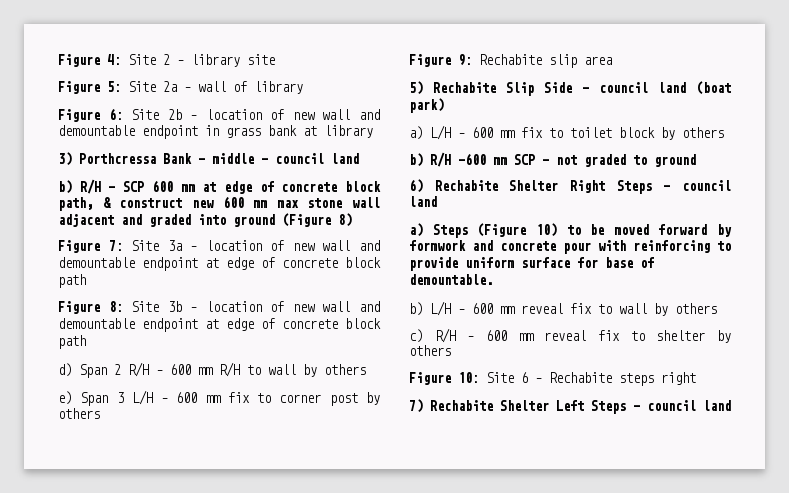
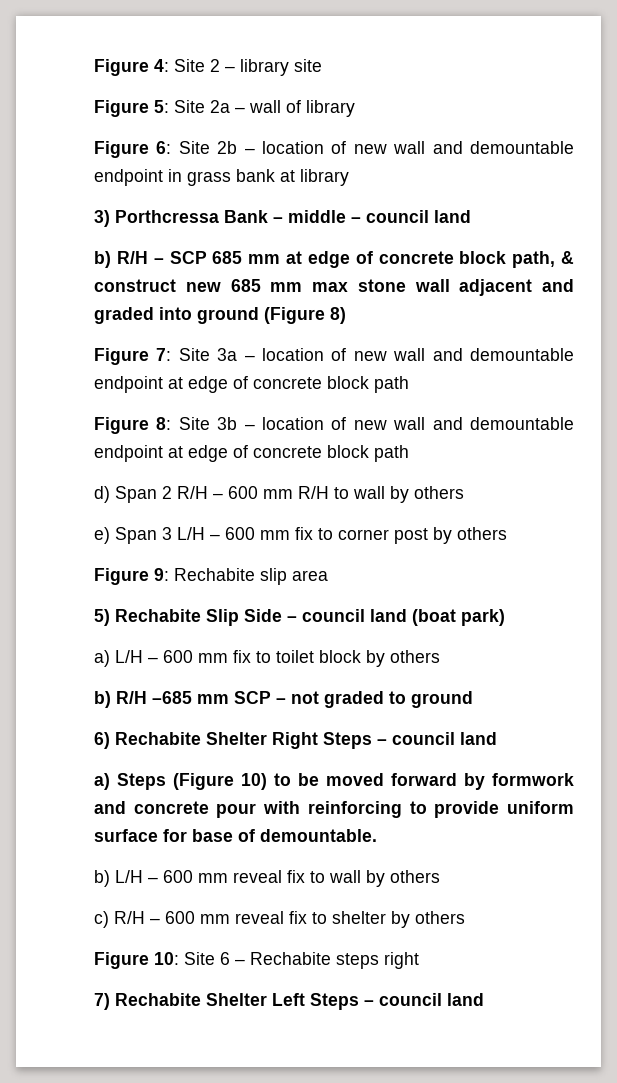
- b) R/H – SCP 600 mm at edge of concrete block path, & construct new 600 mm max stone wall adjacent and graded into ground (Figure 8)
+ b) R/H – SCP 685 mm at edge of concrete block path, & construct new 685 mm max stone wall adjacent and graded into ground (Figure 8)
- b) R/H –600 mm SCP – not graded to ground
+ b) R/H –685 mm SCP – not graded to ground

